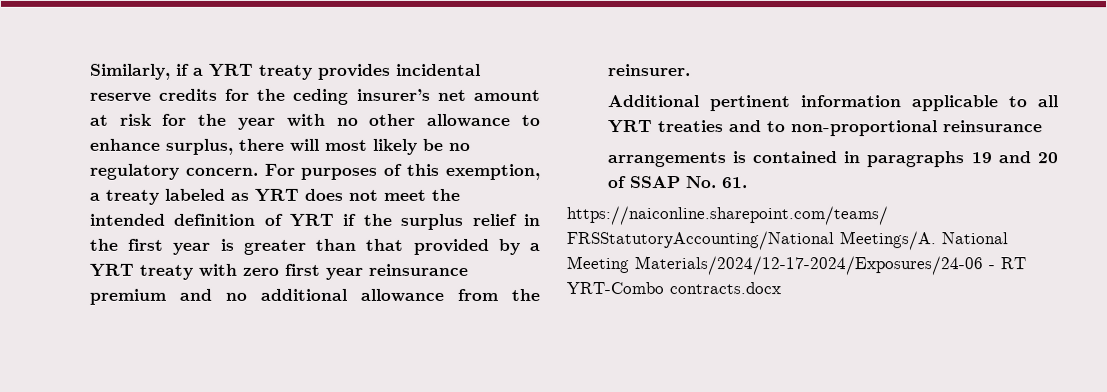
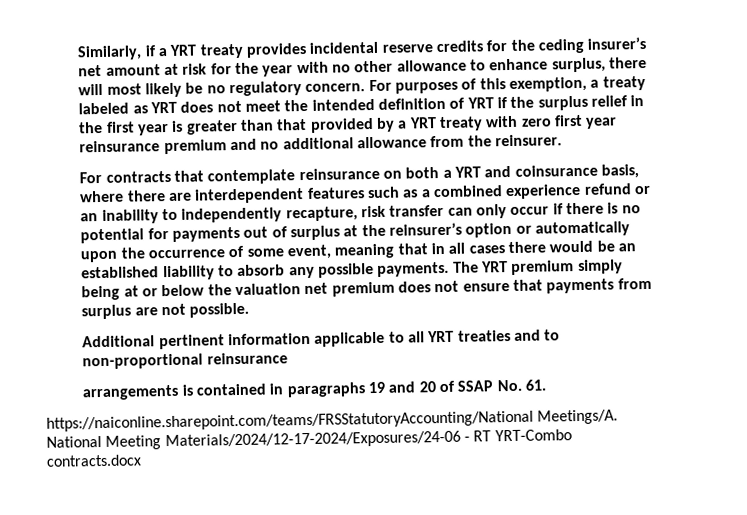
+ For contracts that contemplate reinsurance on both a YRT and coinsurance basis, where there are interdependent features such as a combined experience refund or an inability to independently recapture, risk transfer can only occur if there is no potential for payments out of surplus at the reinsurer’s option or automatically upon the occurrence of some event, meaning that in all cases there would be an established liability to absorb any possible payments. The YRT premium simply being at or below the valuation net premium does not ensure that payments from surplus are not possible.

